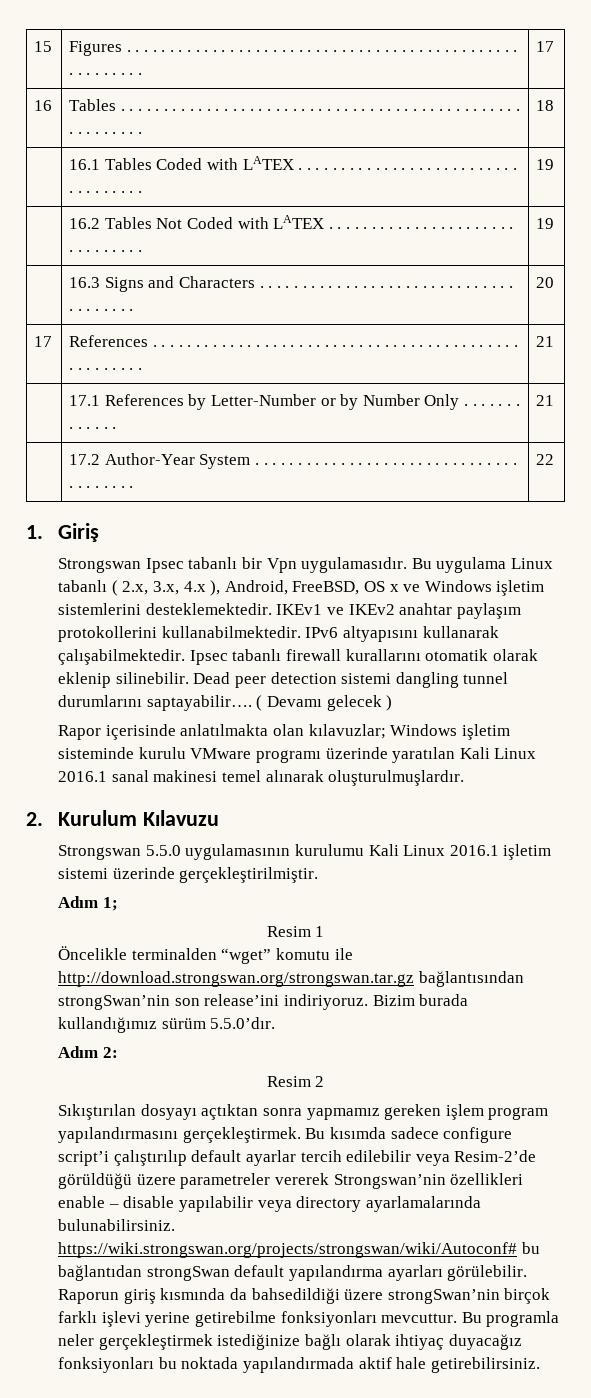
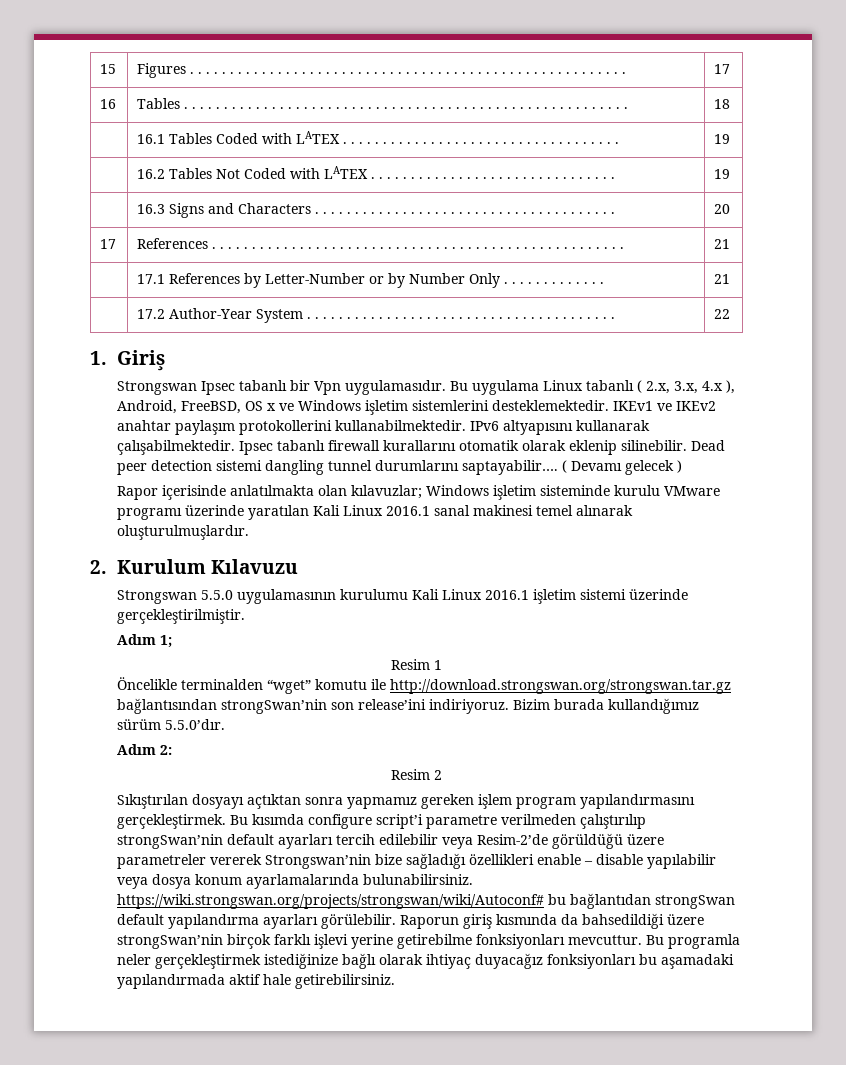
- Bu kısımda sadece configure script’i çalıştırılıp default ayarlar tercih edilebilir veya Resim-2’de görüldüğü üzere parametreler vererek Strongswan’nin özellikleri enable – disable yapılabilir veya directory ayarlamalarında bulunabilirsiniz. https://wiki.strongswan.org/projects/strongswan/wiki/Autoconf# bu bağlantıdan strongSwan default yapılandırma ayarları görülebilir.
+ Bu kısımda configure script’i parametre verilmeden çalıştırılıp strongSwan’nin default ayarları tercih edilebilir veya Resim-2’de görüldüğü üzere parametreler vererek Strongswan’nin bize sağladığı özellikleri enable – disable yapılabilir veya dosya konum ayarlamalarında bulunabilirsiniz. https://wiki.strongswan.org/projects/strongswan/wiki/Autoconf# bu bağlantıdan strongSwan default yapılandırma ayarları görülebilir.
- Bu programla neler gerçekleştirmek istediğinize bağlı olarak ihtiyaç duyacağız fonksiyonları bu noktada yapılandırmada aktif hale getirebilirsiniz.
+ Bu programla neler gerçekleştirmek istediğinize bağlı olarak ihtiyaç duyacağız fonksiyonları bu aşamadaki yapılandırmada aktif hale getirebilirsiniz.

